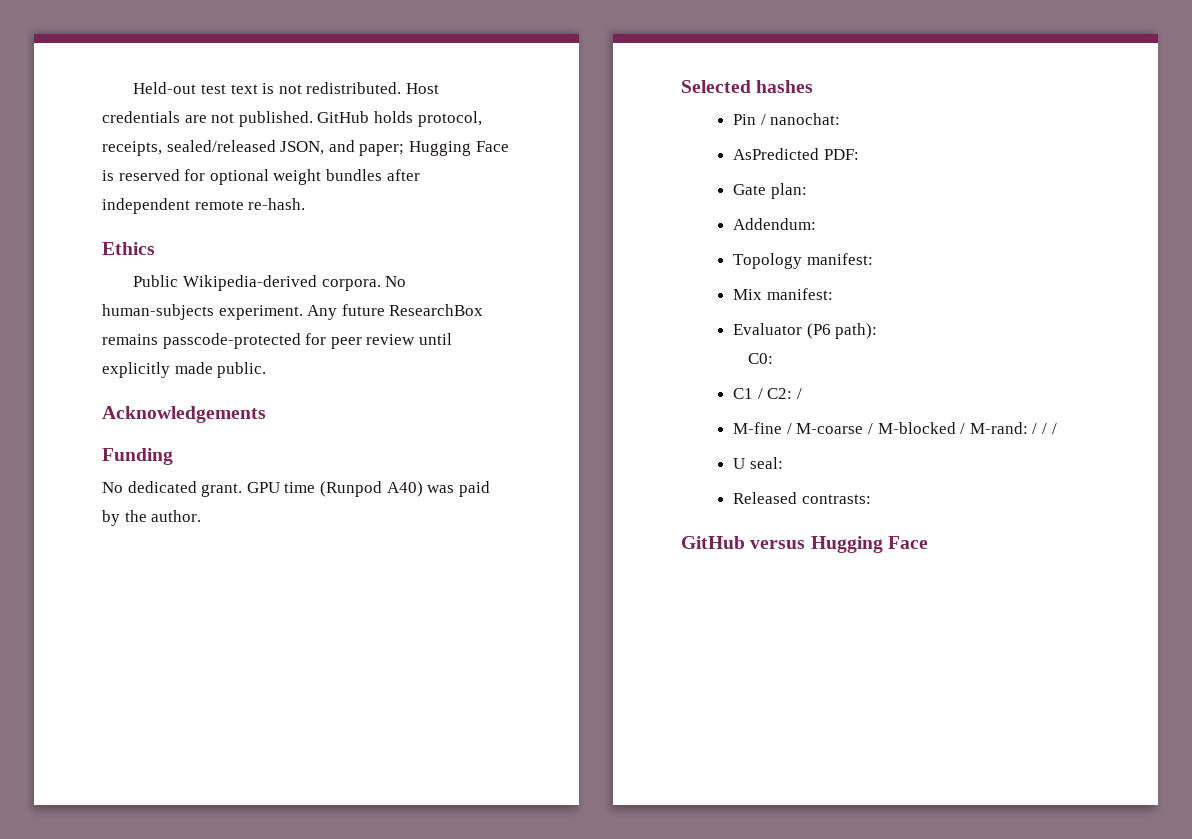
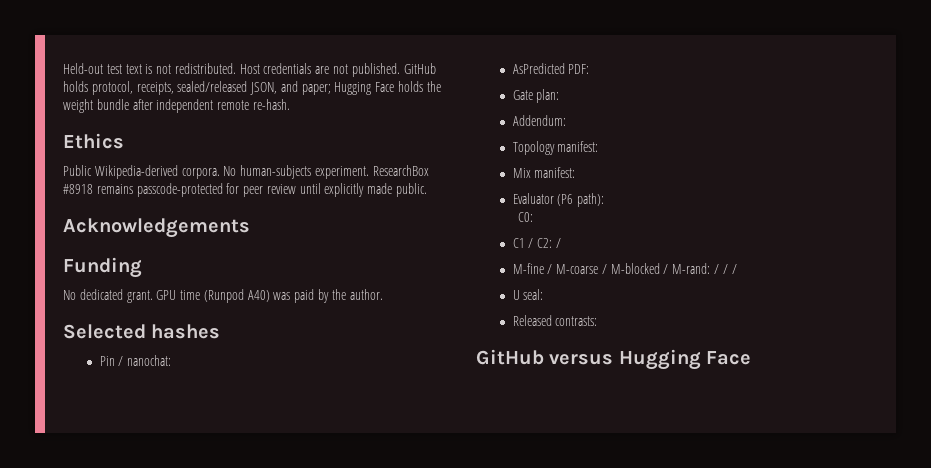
- GitHub holds protocol, receipts, sealed/released JSON, and paper; Hugging Face is reserved for optional weight bundles after independent remote re-hash.
+ GitHub holds protocol, receipts, sealed/released JSON, and paper; Hugging Face holds the weight bundle after independent remote re-hash.
- Any future ResearchBox remains passcode-protected for peer review until explicitly made public.
+ ResearchBox #8918 remains passcode-protected for peer review until explicitly made public.

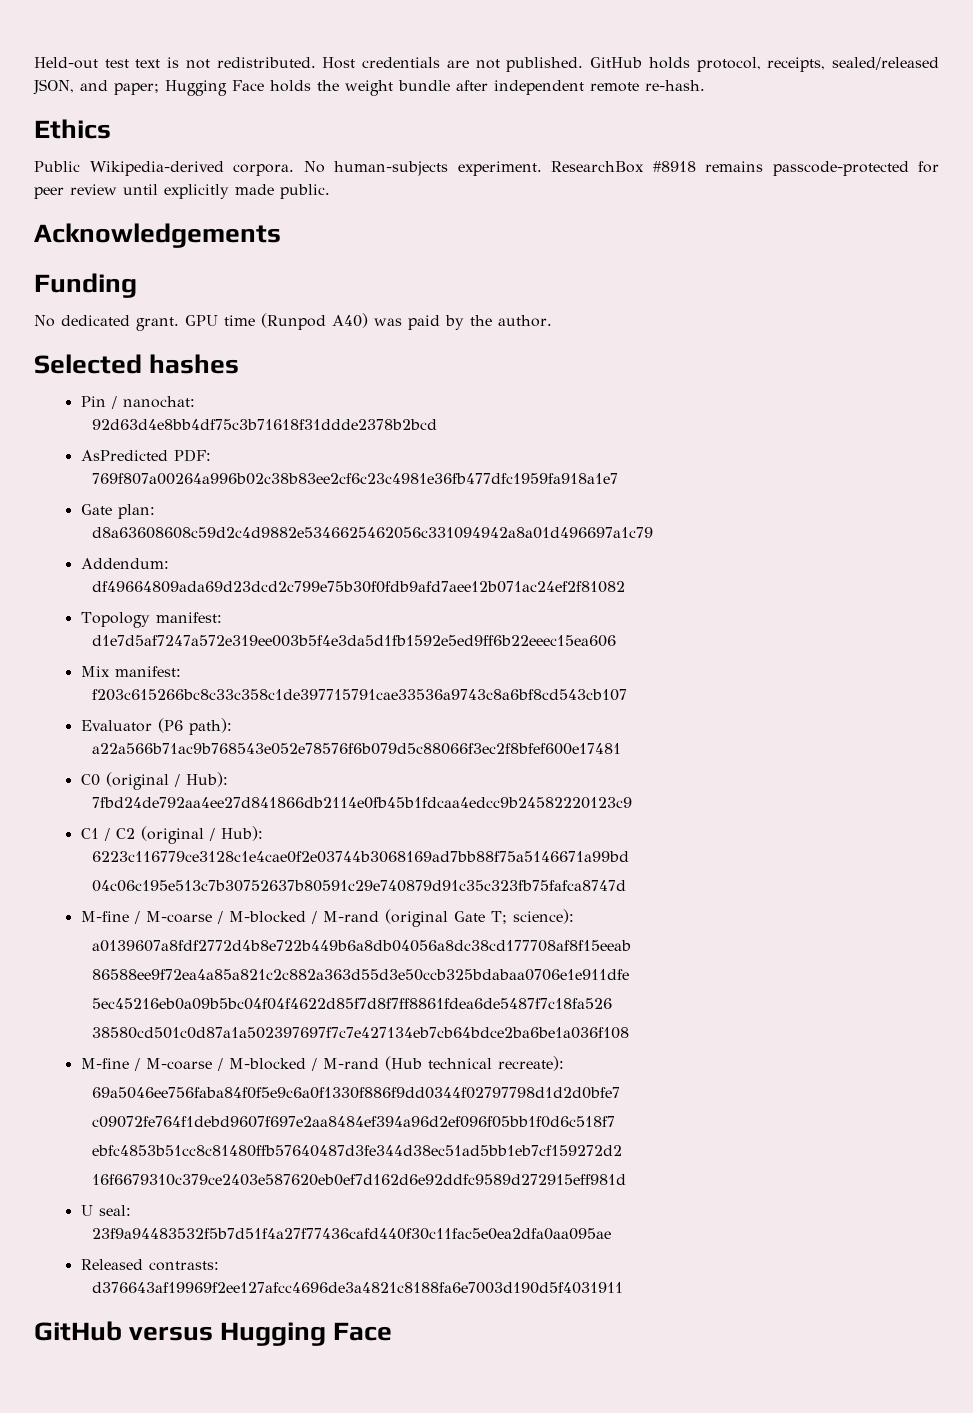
+ 92d63d4e8bb4df75c3b71618f31ddde2378b2bcd
+ 769f807a00264a996b02c38b83ee2cf6c23c4981e36fb477dfc1959fa918a1e7
+ d8a63608608c59d2c4d9882e5346625462056c331094942a8a01d496697a1c79
+ df49664809ada69d23dcd2c799e75b30f0fdb9afd7aee12b071ac24ef2f81082
+ d1e7d5af7247a572e319ee003b5f4e3da5d1fb1592e5ed9ff6b22eeec15ea606
+ f203c615266bc8c33c358c1de397715791cae33536a9743c8a6bf8cd543cb107
- C0:
+ a22a566b71ac9b768543e052e78576f6b079d5c88066f3ec2f8bfef600e17481
+ C0 (original / Hub):
+ 7fbd24de792aa4ee27d841866db2114e0fb45b1fdcaa4edcc9b24582220123c9
- C1 / C2: /
- M-fine / M-coarse / M-blocked / M-rand: / / /
+ C1 / C2 (original / Hub):
+ 6223c116779ce3128c1e4cae0f2e03744b3068169ad7bb88f75a5146671a99bd
+ 04c06c195e513c7b30752637b80591c29e740879d91c35c323fb75fafca8747d
+ M-fine / M-coarse / M-blocked / M-rand (original Gate T; science):
+ a0139607a8fdf2772d4b8e722b449b6a8db04056a8dc38cd177708af8f15eeab
+ 86588ee9f72ea4a85a821c2c882a363d55d3e50ccb325bdabaa0706e1e911dfe
+ 5ec45216eb0a09b5bc04f04f4622d85f7d8f7ff8861fdea6de5487f7c18fa526
+ 38580cd501c0d87a1a502397697f7c7e427134eb7cb64bdce2ba6be1a036f108
+ M-fine / M-coarse / M-blocked / M-rand (Hub technical recreate):
+ 69a5046ee756faba84f0f5e9c6a0f1330f886f9dd0344f02797798d1d2d0bfe7
+ c09072fe764f1debd9607f697e2aa8484ef394a96d2ef096f05bb1f0d6c518f7
+ ebfc4853b51cc8c81480ffb57640487d3fe344d38ec51ad5bb1eb7cf159272d2
+ 16f6679310c379ce2403e587620eb0ef7d162d6e92ddfc9589d272915eff981d
+ 23f9a94483532f5b7d51f4a27f77436cafd440f30c11fac5e0ea2dfa0aa095ae
+ d376643af19969f2ee127afcc4696de3a4821c8188fa6e7003d190d5f4031911

